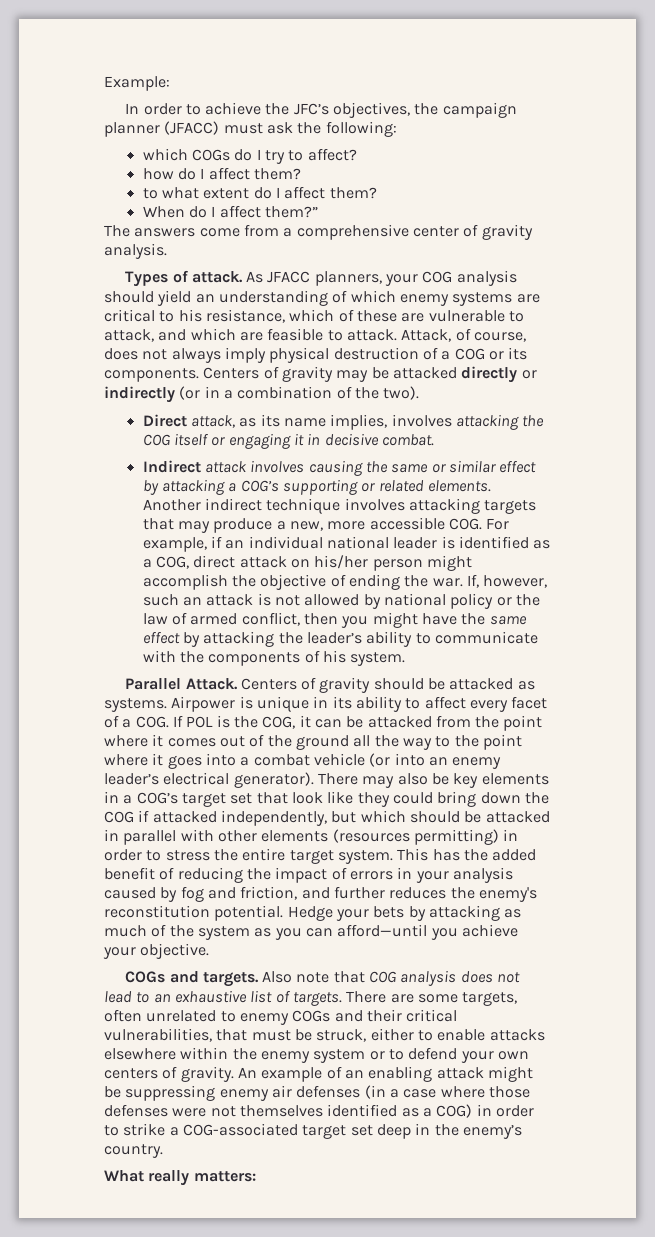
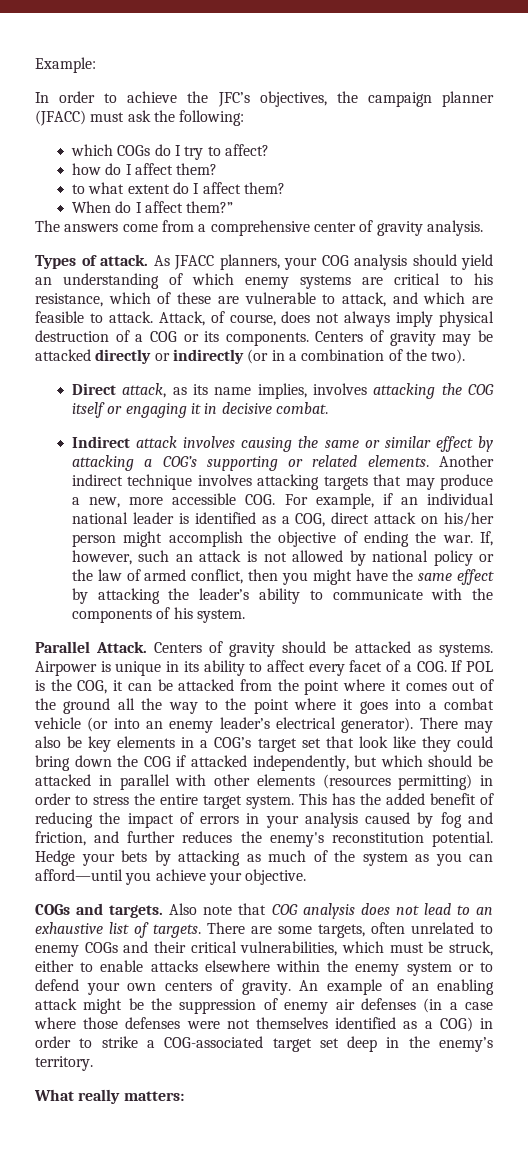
- There are some targets, often unrelated to enemy COGs and their critical vulnerabilities, that must be struck, either to enable attacks elsewhere within the enemy system or to defend your own centers of gravity.
+ There are some targets, often unrelated to enemy COGs and their critical vulnerabilities, which must be struck, either to enable attacks elsewhere within the enemy system or to defend your own centers of gravity.
- An example of an enabling attack might be suppressing enemy air defenses (in a case where those defenses were not themselves identified as a COG) in order to strike a COG-associated target set deep in the enemy’s country.
+ An example of an enabling attack might be the suppression of enemy air defenses (in a case where those defenses were not themselves identified as a COG) in order to strike a COG-associated target set deep in the enemy’s territory.

